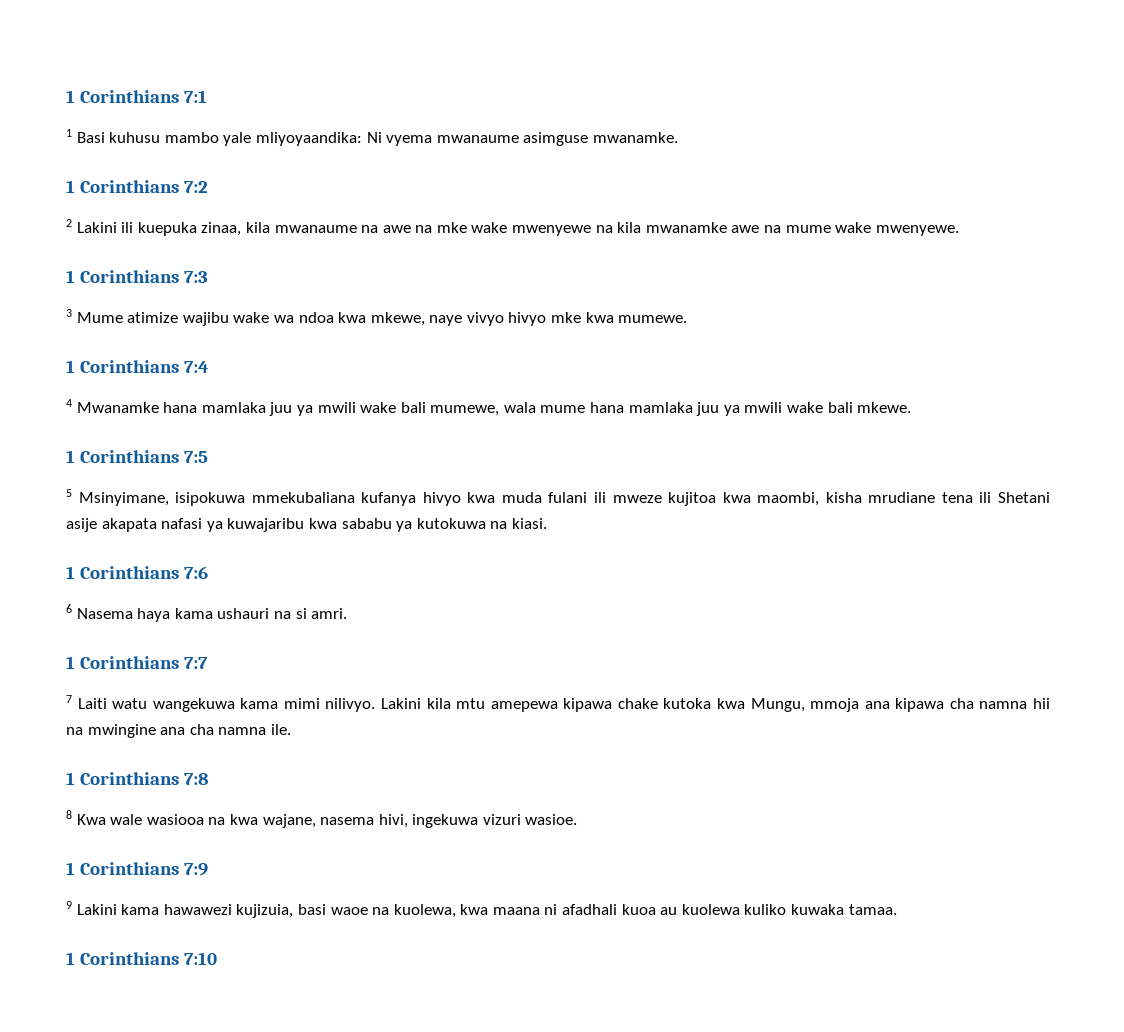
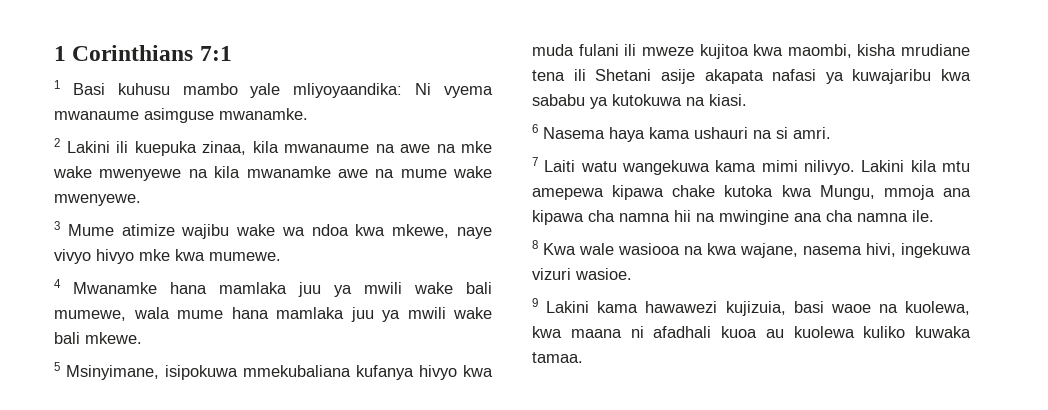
- 1 Corinthians 7:2
- 1 Corinthians 7:3
- 1 Corinthians 7:4
- 1 Corinthians 7:5
- 1 Corinthians 7:6
- 1 Corinthians 7:7
- 1 Corinthians 7:8
- 1 Corinthians 7:9
- 1 Corinthians 7:10

